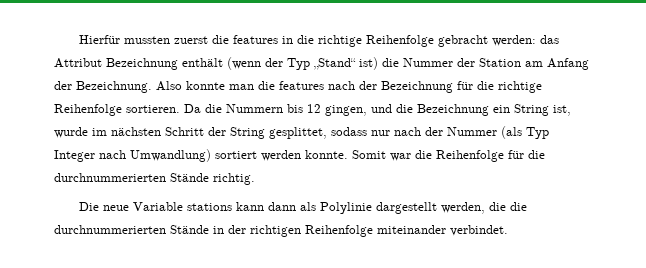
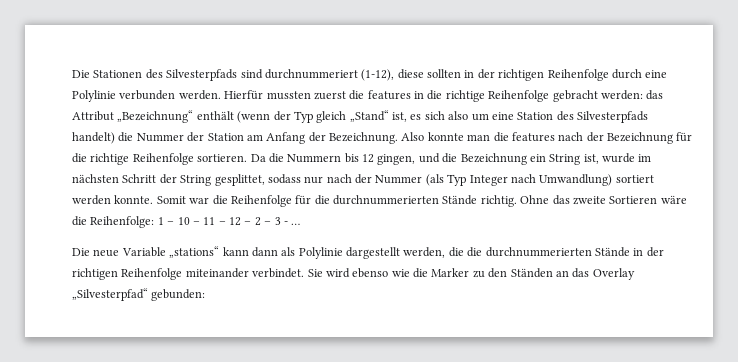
+ Die Stationen des Silvesterpfads sind durchnummeriert (1-12), diese sollten in der richtigen Reihenfolge durch eine Polylinie verbunden werden.
- Hierfür mussten zuerst die features in die richtige Reihenfolge gebracht werden: das Attribut Bezeichnung enthält (wenn der Typ „Stand“ ist) die Nummer der Station am Anfang der Bezeichnung.
+ Hierfür mussten zuerst die features in die richtige Reihenfolge gebracht werden: das Attribut „Bezeichnung“ enthält (wenn der Typ gleich „Stand“ ist, es sich also um eine Station des Silvesterpfads handelt) die Nummer der Station am Anfang der Bezeichnung.
+ Ohne das zweite Sortieren wäre die Reihenfolge: 1 – 10 – 11 – 12 – 2 – 3 - …
- Die neue Variable stations kann dann als Polylinie dargestellt werden, die die durchnummerierten Stände in der richtigen Reihenfolge miteinander verbindet.
+ Die neue Variable „stations“ kann dann als Polylinie dargestellt werden, die die durchnummerierten Stände in der richtigen Reihenfolge miteinander verbindet.
+ Sie wird ebenso wie die Marker zu den Ständen an das Overlay „Silvesterpfad“ gebunden:

